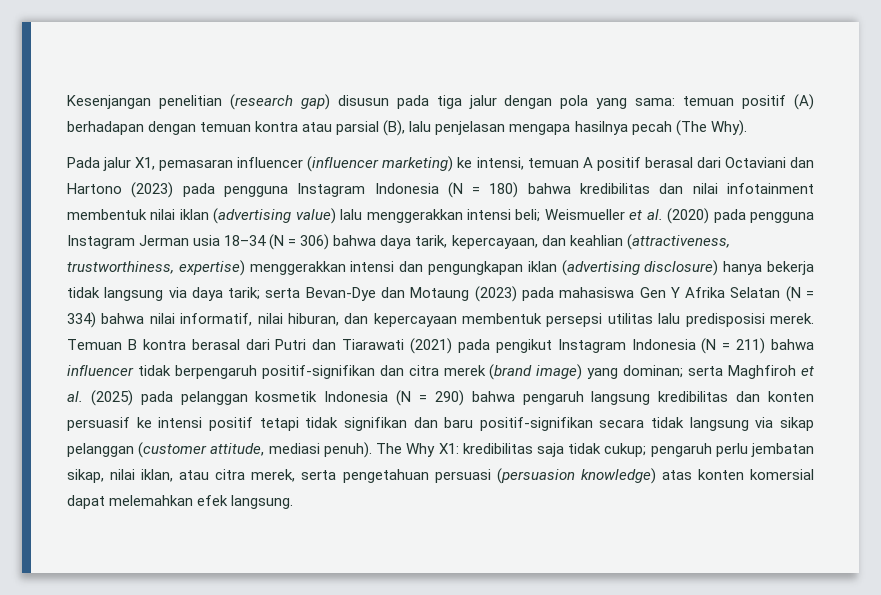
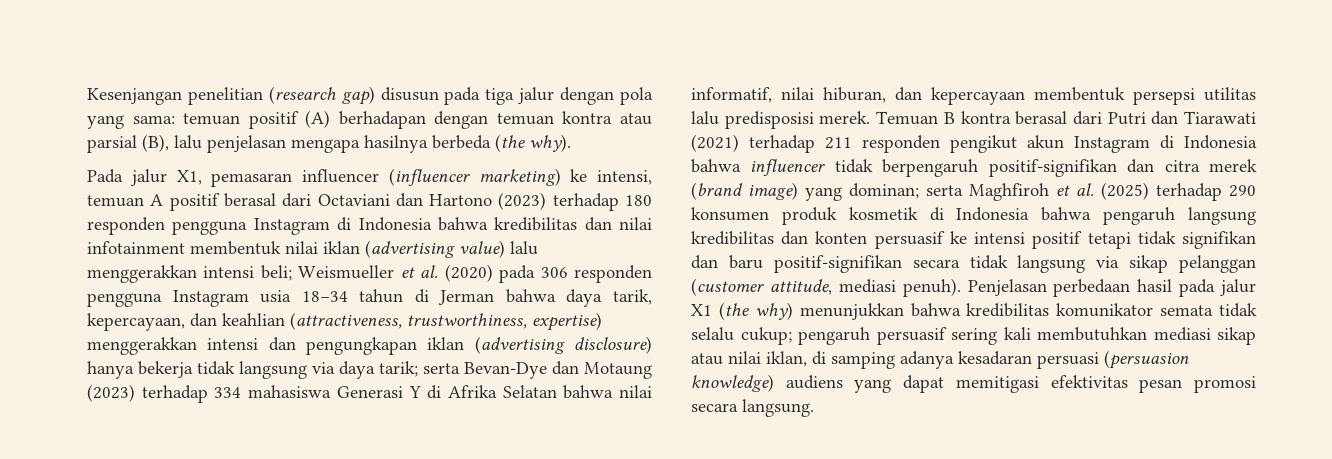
- Kesenjangan penelitian (research gap) disusun pada tiga jalur dengan pola yang sama: temuan positif (A) berhadapan dengan temuan kontra atau parsial (B), lalu penjelasan mengapa hasilnya pecah (The Why).
+ Kesenjangan penelitian (research gap) disusun pada tiga jalur dengan pola yang sama: temuan positif (A) berhadapan dengan temuan kontra atau parsial (B), lalu penjelasan mengapa hasilnya berbeda (the why).
- Pada jalur X1, pemasaran influencer (influencer marketing) ke intensi, temuan A positif berasal dari Octaviani dan Hartono (2023) pada pengguna Instagram Indonesia (N = 180) bahwa kredibilitas dan nilai infotainment membentuk nilai iklan (advertising value) lalu menggerakkan intensi beli;
+ Pada jalur X1, pemasaran influencer (influencer marketing) ke intensi, temuan A positif berasal dari Octaviani dan Hartono (2023) terhadap 180 responden pengguna Instagram di Indonesia bahwa kredibilitas dan nilai infotainment membentuk nilai iklan (advertising value) lalu menggerakkan intensi beli;
- Weismueller et al. (2020) pada pengguna Instagram Jerman usia 18–34 (N = 306) bahwa daya tarik, kepercayaan, dan keahlian (attractiveness, trustworthiness, expertise) menggerakkan intensi dan pengungkapan iklan (advertising disclosure) hanya bekerja tidak langsung via daya tarik;
+ Weismueller et al. (2020) pada 306 responden pengguna Instagram usia 18–34 tahun di Jerman bahwa daya tarik, kepercayaan, dan keahlian (attractiveness, trustworthiness, expertise) menggerakkan intensi dan pengungkapan iklan (advertising disclosure) hanya bekerja tidak langsung via daya tarik;
- serta Bevan-Dye dan Motaung (2023) pada mahasiswa Gen Y Afrika Selatan (N = 334) bahwa nilai informatif, nilai hiburan, dan kepercayaan membentuk persepsi utilitas lalu predisposisi merek.
+ serta Bevan-Dye dan Motaung (2023) terhadap 334 mahasiswa Generasi Y di Afrika Selatan bahwa nilai informatif, nilai hiburan, dan kepercayaan membentuk persepsi utilitas lalu predisposisi merek.
- Temuan B kontra berasal dari Putri dan Tiarawati (2021) pada pengikut Instagram Indonesia (N = 211) bahwa influencer tidak berpengaruh positif-signifikan dan citra merek (brand image) yang dominan; serta Maghfiroh et al. (2025) pada pelanggan kosmetik Indonesia (N = 290) bahwa pengaruh langsung kredibilitas dan konten persuasif ke intensi positif tetapi tidak signifikan dan baru positif-signifikan secara tidak langsung via sikap pelanggan (customer attitude, mediasi penuh).
+ Temuan B kontra berasal dari Putri dan Tiarawati (2021) terhadap 211 responden pengikut akun Instagram di Indonesia bahwa influencer tidak berpengaruh positif-signifikan dan citra merek (brand image) yang dominan; serta Maghfiroh et al. (2025) terhadap 290 konsumen produk kosmetik di Indonesia bahwa pengaruh langsung kredibilitas dan konten persuasif ke intensi positif tetapi tidak signifikan dan baru positif-signifikan secara tidak langsung via sikap pelanggan (customer attitude, mediasi penuh).
- The Why X1: kredibilitas saja tidak cukup; pengaruh perlu jembatan sikap, nilai iklan, atau citra merek, serta pengetahuan persuasi (persuasion knowledge) atas konten komersial dapat melemahkan efek langsung.
+ Penjelasan perbedaan hasil pada jalur X1 (the why) menunjukkan bahwa kredibilitas komunikator semata tidak selalu cukup; pengaruh persuasif sering kali membutuhkan mediasi sikap atau nilai iklan, di samping adanya kesadaran persuasi (persuasion knowledge) audiens yang dapat memitigasi efektivitas pesan promosi secara langsung.

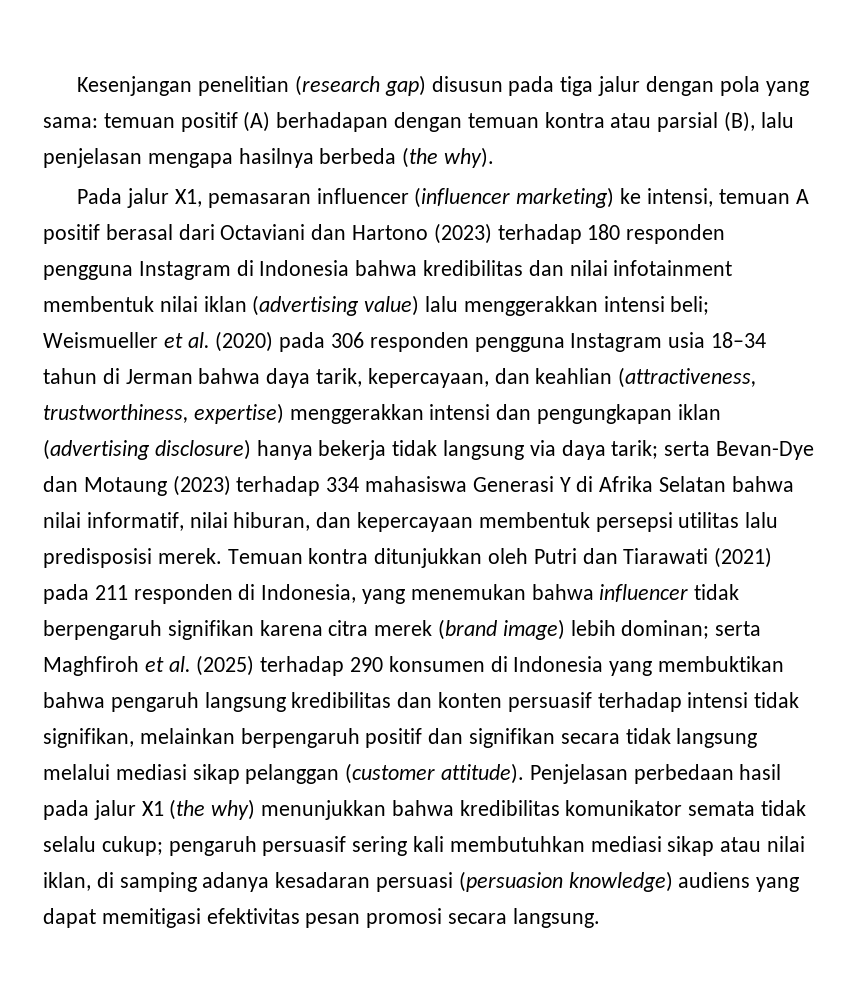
- Temuan B kontra berasal dari Putri dan Tiarawati (2021) terhadap 211 responden pengikut akun Instagram di Indonesia bahwa influencer tidak berpengaruh positif-signifikan dan citra merek (brand image) yang dominan; serta Maghfiroh et al. (2025) terhadap 290 konsumen produk kosmetik di Indonesia bahwa pengaruh langsung kredibilitas dan konten persuasif ke intensi positif tetapi tidak signifikan dan baru positif-signifikan secara tidak langsung via sikap pelanggan (customer attitude, mediasi penuh).
+ Temuan kontra ditunjukkan oleh Putri dan Tiarawati (2021) pada 211 responden di Indonesia, yang menemukan bahwa influencer tidak berpengaruh signifikan karena citra merek (brand image) lebih dominan; serta Maghfiroh et al. (2025) terhadap 290 konsumen di Indonesia yang membuktikan bahwa pengaruh langsung kredibilitas dan konten persuasif terhadap intensi tidak signifikan, melainkan berpengaruh positif dan signifikan secara tidak langsung melalui mediasi sikap pelanggan (customer attitude).

